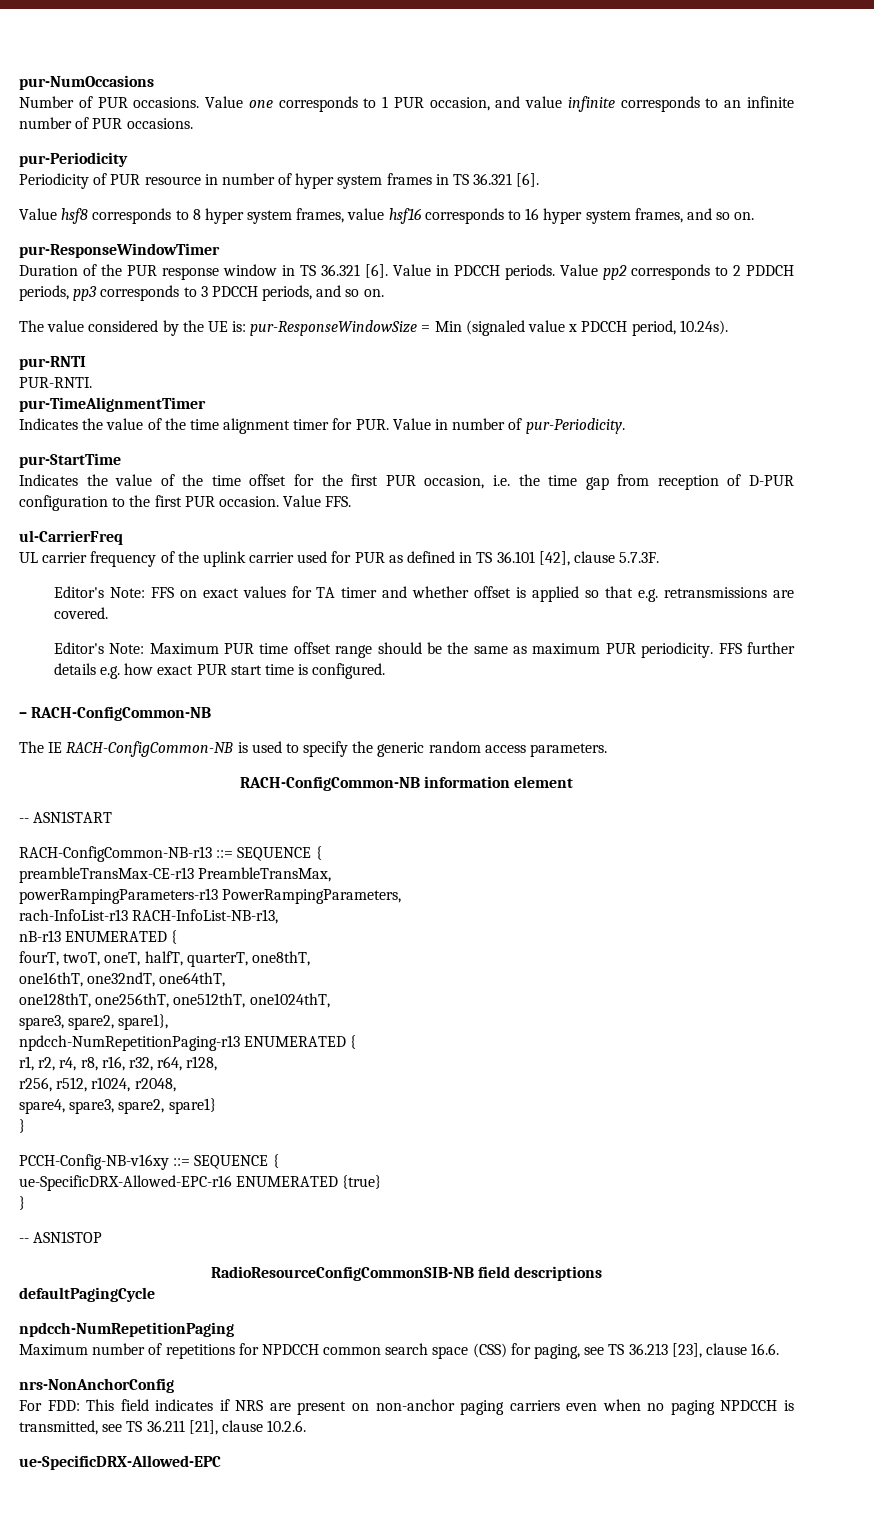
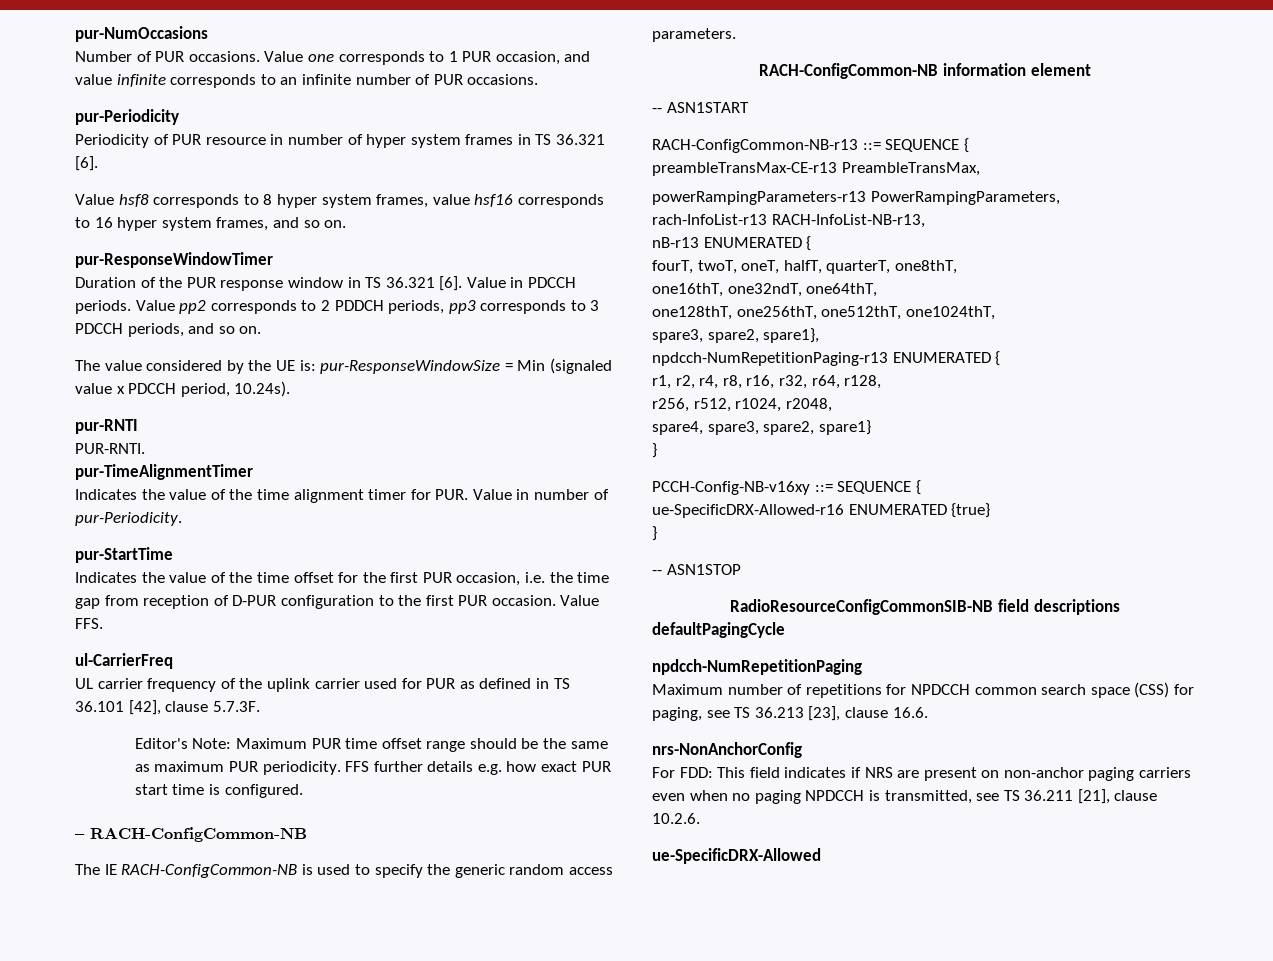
- Editor's Note: FFS on exact values for TA timer and whether offset is applied so that e.g. retransmissions are covered.
- ue-SpecificDRX-Allowed-EPC-r16 ENUMERATED {true}
+ ue-SpecificDRX-Allowed-r16 ENUMERATED {true}
- ue-SpecificDRX-Allowed-EPC
+ ue-SpecificDRX-Allowed

